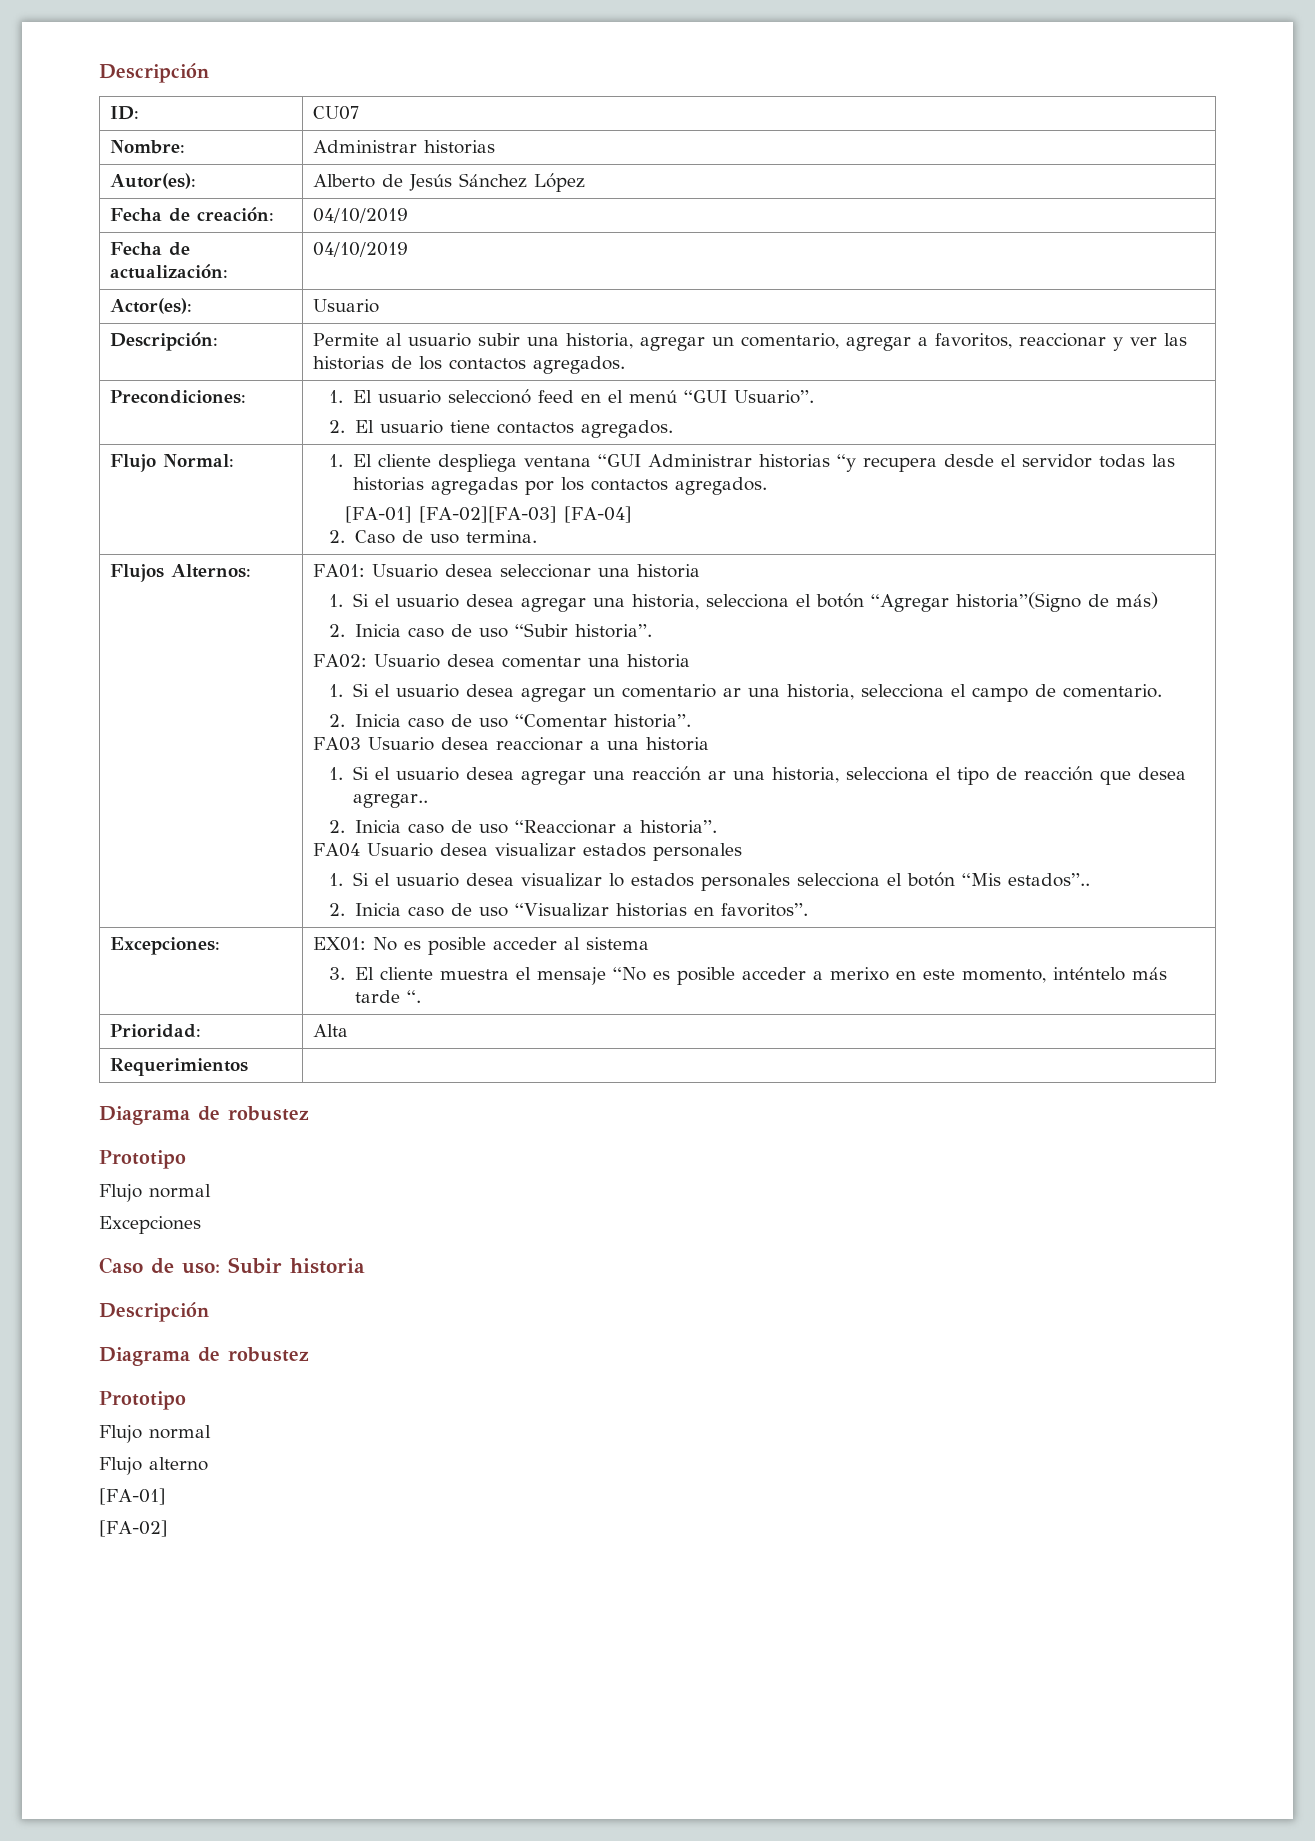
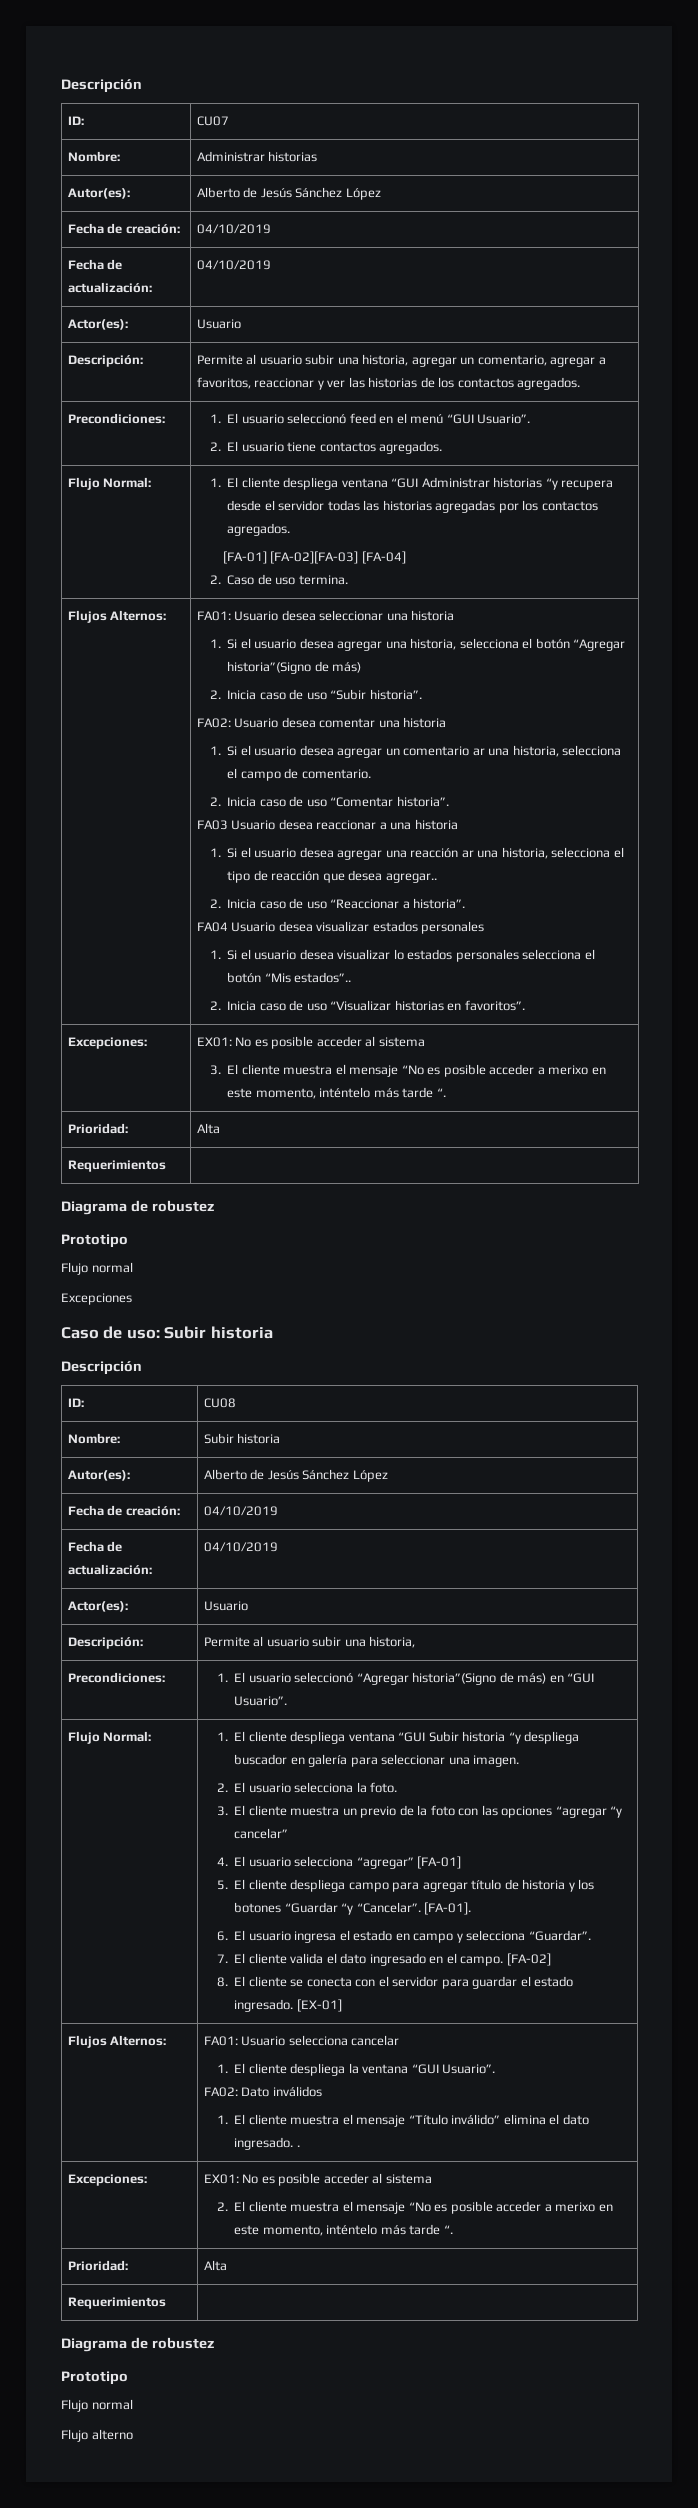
+ ID: | CU08
+ Nombre: | Subir historia
+ Autor(es): | Alberto de Jesús Sánchez López
+ Fecha de creación: | 04/10/2019
+ Fecha de actualización: | 04/10/2019
+ Actor(es): | Usuario
+ Descripción: | Permite al usuario subir una historia,
+ Precondiciones: | 1. El usuario seleccionó “Agregar historia”(Signo de más) en “GUI Usuario”.
+ Flujo Normal: | 1. El cliente despliega ventana “GUI Subir historia “y despliega buscador en galería para seleccionar una imagen.
+ 2. El usuario selecciona la foto.
+ 3. El cliente muestra un previo de la foto con las opciones “agregar “y cancelar”
+ 4. El usuario selecciona “agregar” [FA-01]
+ 5. El cliente despliega campo para agregar título de historia y los botones “Guardar “y “Cancelar”. [FA-01].
+ 6. El usuario ingresa el estado en campo y selecciona “Guardar”.
+ 7. El cliente valida el dato ingresado en el campo. [FA-02]
+ 8. El cliente se conecta con el servidor para guardar el estado ingresado. [EX-01]
+ Flujos Alternos: | FA01: Usuario selecciona cancelar
+ 1. El cliente despliega la ventana “GUI Usuario”.
+ FA02: Dato inválidos
+ 1. El cliente muestra el mensaje “Título inválido” elimina el dato ingresado. .
+ Excepciones: | EX01: No es posible acceder al sistema
+ 2. El cliente muestra el mensaje “No es posible acceder a merixo en este momento, inténtelo más tarde “.
+ Prioridad: | Alta
+ Requerimientos |
  Flujo alterno
- [FA-01]
- [FA-02]

